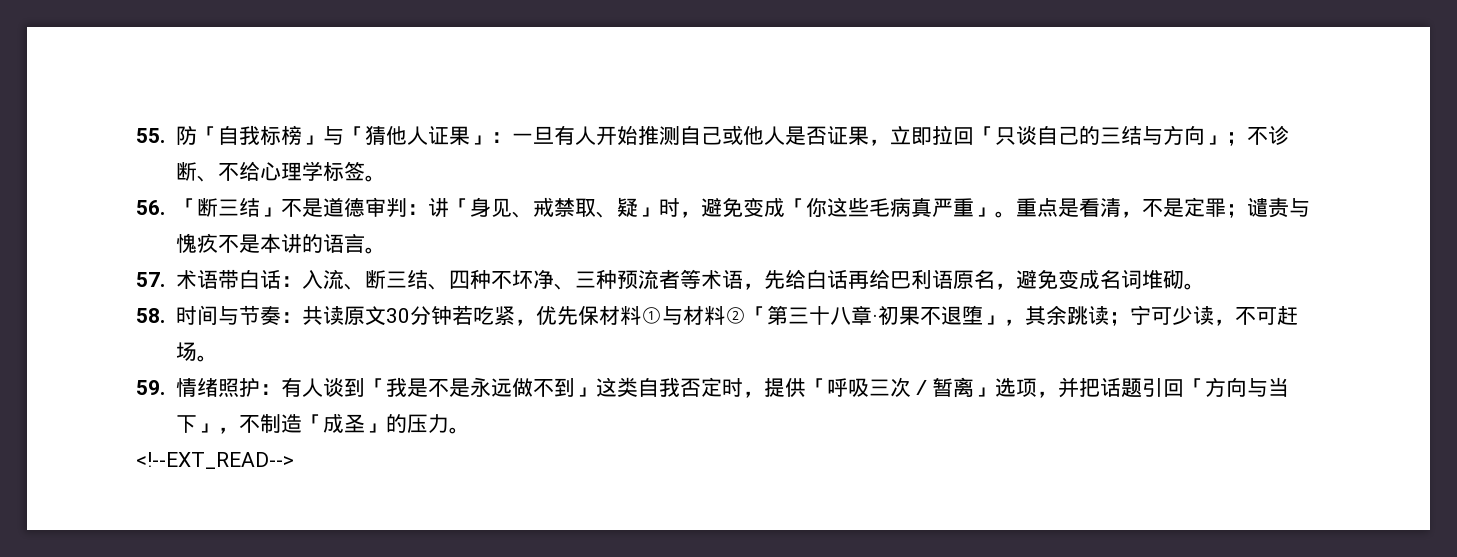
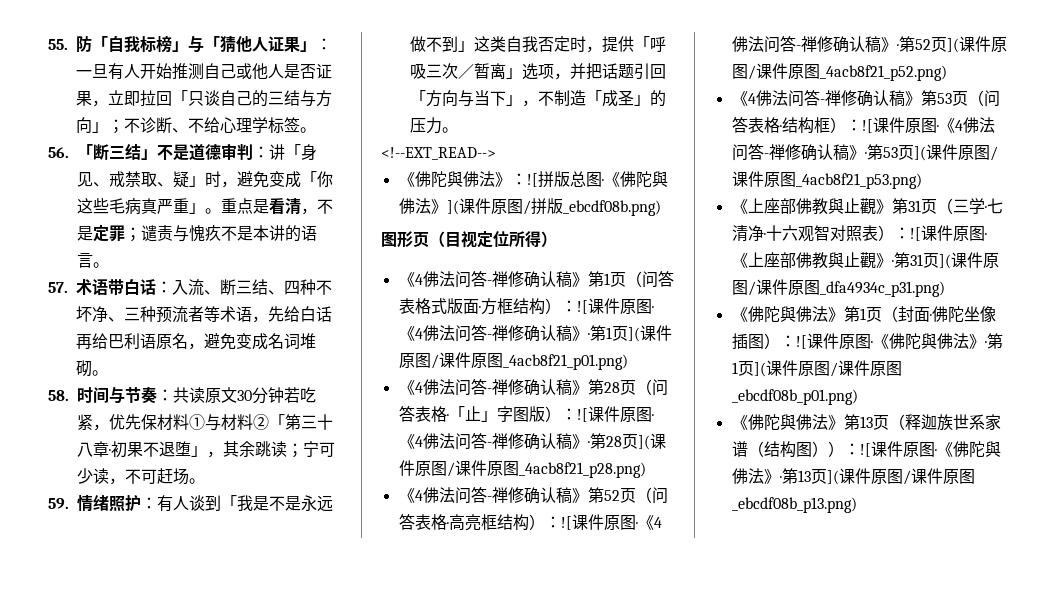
+ 《佛陀與佛法》：![拼版总图·《佛陀與佛法》](课件原图/拼版_ebcdf08b.png)
+ 图形页（目视定位所得）
+ 《4佛法问答-禅修确认稿》第1页（问答表格式版面·方框结构）：![课件原图·《4佛法问答-禅修确认稿》·第1页](课件原图/课件原图_4acb8f21_p01.png)
+ 《4佛法问答-禅修确认稿》第28页（问答表格·「止」字图版）：![课件原图·《4佛法问答-禅修确认稿》·第28页](课件原图/课件原图_4acb8f21_p28.png)
+ 《4佛法问答-禅修确认稿》第52页（问答表格·高亮框结构）：![课件原图·《4佛法问答-禅修确认稿》·第52页](课件原图/课件原图_4acb8f21_p52.png)
+ 《4佛法问答-禅修确认稿》第53页（问答表格·结构框）：![课件原图·《4佛法问答-禅修确认稿》·第53页](课件原图/课件原图_4acb8f21_p53.png)
+ 《上座部佛教與止觀》第31页（三学·七清净·十六观智对照表）：![课件原图·《上座部佛教與止觀》·第31页](课件原图/课件原图_dfa4934c_p31.png)
+ 《佛陀與佛法》第1页（封面·佛陀坐像插图）：![课件原图·《佛陀與佛法》·第1页](课件原图/课件原图_ebcdf08b_p01.png)
+ 《佛陀與佛法》第13页（释迦族世系家谱（结构图））：![课件原图·《佛陀與佛法》·第13页](课件原图/课件原图_ebcdf08b_p13.png)

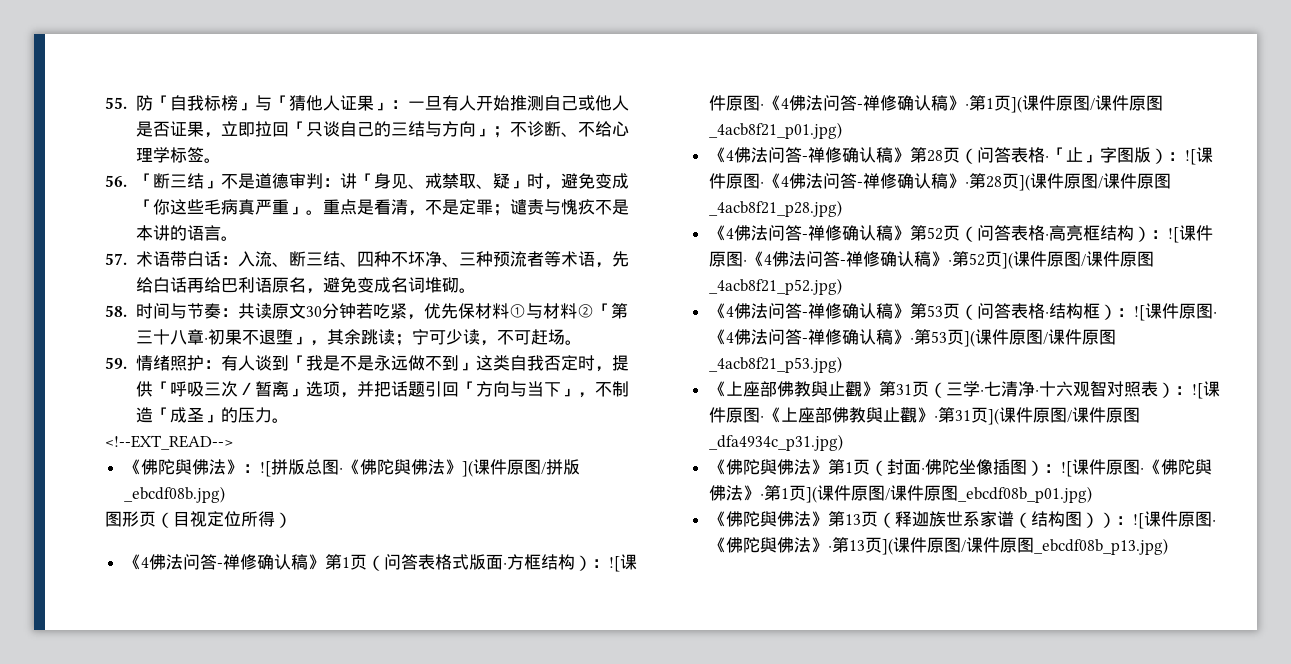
- 《佛陀與佛法》：![拼版总图·《佛陀與佛法》](课件原图/拼版_ebcdf08b.png)
+ 《佛陀與佛法》：![拼版总图·《佛陀與佛法》](课件原图/拼版_ebcdf08b.jpg)
- 《4佛法问答-禅修确认稿》第1页（问答表格式版面·方框结构）：![课件原图·《4佛法问答-禅修确认稿》·第1页](课件原图/课件原图_4acb8f21_p01.png)
+ 《4佛法问答-禅修确认稿》第1页（问答表格式版面·方框结构）：![课件原图·《4佛法问答-禅修确认稿》·第1页](课件原图/课件原图_4acb8f21_p01.jpg)
- 《4佛法问答-禅修确认稿》第28页（问答表格·「止」字图版）：![课件原图·《4佛法问答-禅修确认稿》·第28页](课件原图/课件原图_4acb8f21_p28.png)
+ 《4佛法问答-禅修确认稿》第28页（问答表格·「止」字图版）：![课件原图·《4佛法问答-禅修确认稿》·第28页](课件原图/课件原图_4acb8f21_p28.jpg)
- 《4佛法问答-禅修确认稿》第52页（问答表格·高亮框结构）：![课件原图·《4佛法问答-禅修确认稿》·第52页](课件原图/课件原图_4acb8f21_p52.png)
+ 《4佛法问答-禅修确认稿》第52页（问答表格·高亮框结构）：![课件原图·《4佛法问答-禅修确认稿》·第52页](课件原图/课件原图_4acb8f21_p52.jpg)
- 《4佛法问答-禅修确认稿》第53页（问答表格·结构框）：![课件原图·《4佛法问答-禅修确认稿》·第53页](课件原图/课件原图_4acb8f21_p53.png)
+ 《4佛法问答-禅修确认稿》第53页（问答表格·结构框）：![课件原图·《4佛法问答-禅修确认稿》·第53页](课件原图/课件原图_4acb8f21_p53.jpg)
- 《上座部佛教與止觀》第31页（三学·七清净·十六观智对照表）：![课件原图·《上座部佛教與止觀》·第31页](课件原图/课件原图_dfa4934c_p31.png)
+ 《上座部佛教與止觀》第31页（三学·七清净·十六观智对照表）：![课件原图·《上座部佛教與止觀》·第31页](课件原图/课件原图_dfa4934c_p31.jpg)
- 《佛陀與佛法》第1页（封面·佛陀坐像插图）：![课件原图·《佛陀與佛法》·第1页](课件原图/课件原图_ebcdf08b_p01.png)
+ 《佛陀與佛法》第1页（封面·佛陀坐像插图）：![课件原图·《佛陀與佛法》·第1页](课件原图/课件原图_ebcdf08b_p01.jpg)
- 《佛陀與佛法》第13页（释迦族世系家谱（结构图））：![课件原图·《佛陀與佛法》·第13页](课件原图/课件原图_ebcdf08b_p13.png)
+ 《佛陀與佛法》第13页（释迦族世系家谱（结构图））：![课件原图·《佛陀與佛法》·第13页](课件原图/课件原图_ebcdf08b_p13.jpg)

